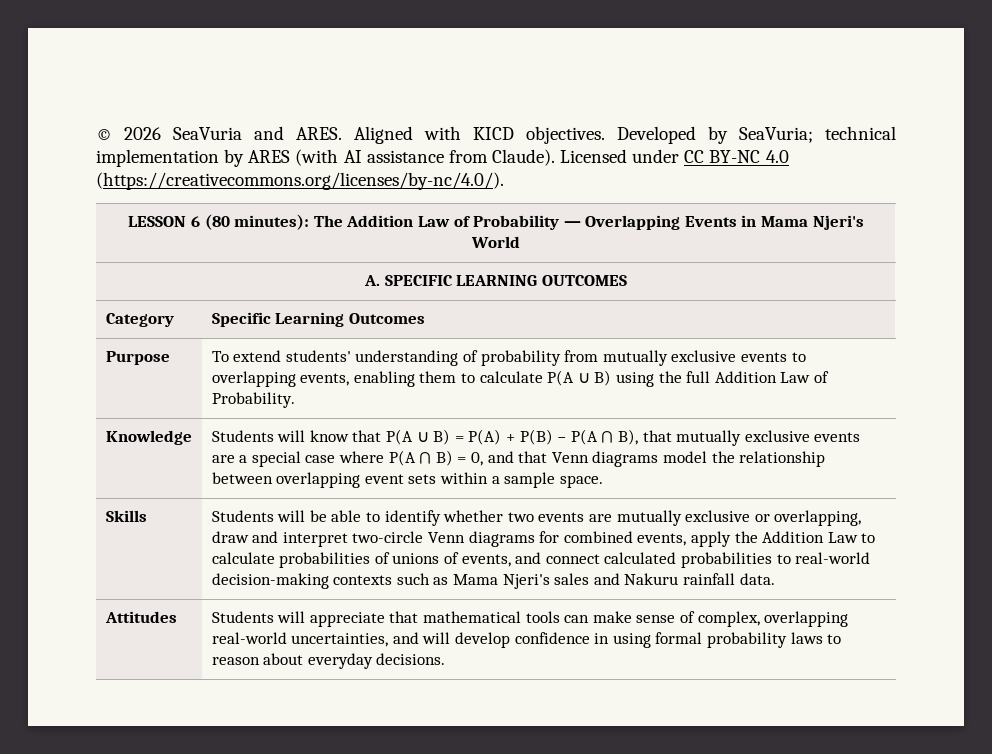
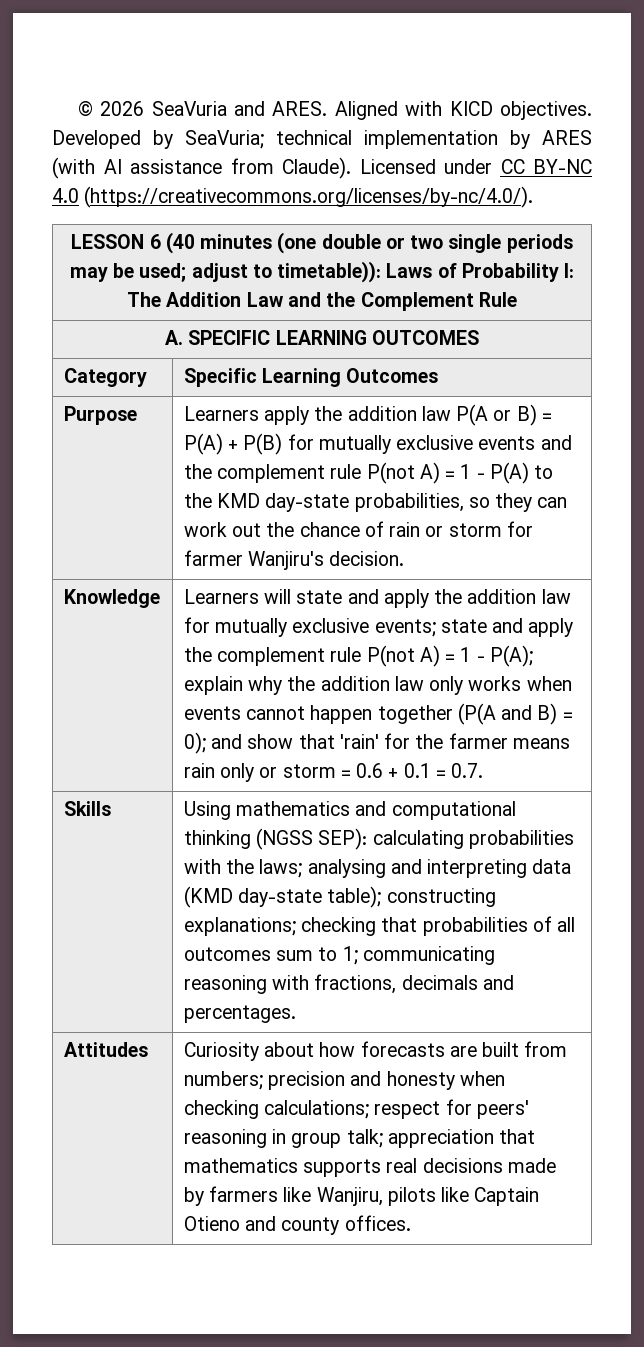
- LESSON 6 (80 minutes): The Addition Law of Probability — Overlapping Events in Mama Njeri's World
+ LESSON 6 (40 minutes (one double or two single periods may be used; adjust to timetable)): Laws of Probability I: The Addition Law and the Complement Rule
- To extend students' understanding of probability from mutually exclusive events to overlapping events, enabling them to calculate P(A ∪ B) using the full Addition Law of Probability.
- Knowledge | Students will know that P(A ∪ B) = P(A) + P(B) − P(A ∩ B), that mutually exclusive events are a special case where P(A ∩ B) = 0, and that Venn diagrams model the relationship between overlapping event sets within a sample space.
- Skills | Students will be able to identify whether two events are mutually exclusive or overlapping, draw and interpret two-circle Venn diagrams for combined events, apply the Addition Law to calculate probabilities of unions of events, and connect calculated probabilities to real-world decision-making contexts such as Mama Njeri's sales and Nakuru rainfall data.
- Attitudes | Students will appreciate that mathematical tools can make sense of complex, overlapping real-world uncertainties, and will develop confidence in using formal probability laws to reason about everyday decisions.
+ Learners apply the addition law P(A or B) = P(A) + P(B) for mutually exclusive events and the complement rule P(not A) = 1 - P(A) to the KMD day-state probabilities, so they can work out the chance of rain or storm for farmer Wanjiru's decision.
+ Knowledge | Learners will state and apply the addition law for mutually exclusive events; state and apply the complement rule P(not A) = 1 - P(A); explain why the addition law only works when events cannot happen together (P(A and B) = 0); and show that 'rain' for the farmer means rain only or storm = 0.6 + 0.1 = 0.7.
+ Skills | Using mathematics and computational thinking (NGSS SEP): calculating probabilities with the laws; analysing and interpreting data (KMD day-state table); constructing explanations; checking that probabilities of all outcomes sum to 1; communicating reasoning with fractions, decimals and percentages.
+ Attitudes | Curiosity about how forecasts are built from numbers; precision and honesty when checking calculations; respect for peers' reasoning in group talk; appreciation that mathematics supports real decisions made by farmers like Wanjiru, pilots like Captain Otieno and county offices.

